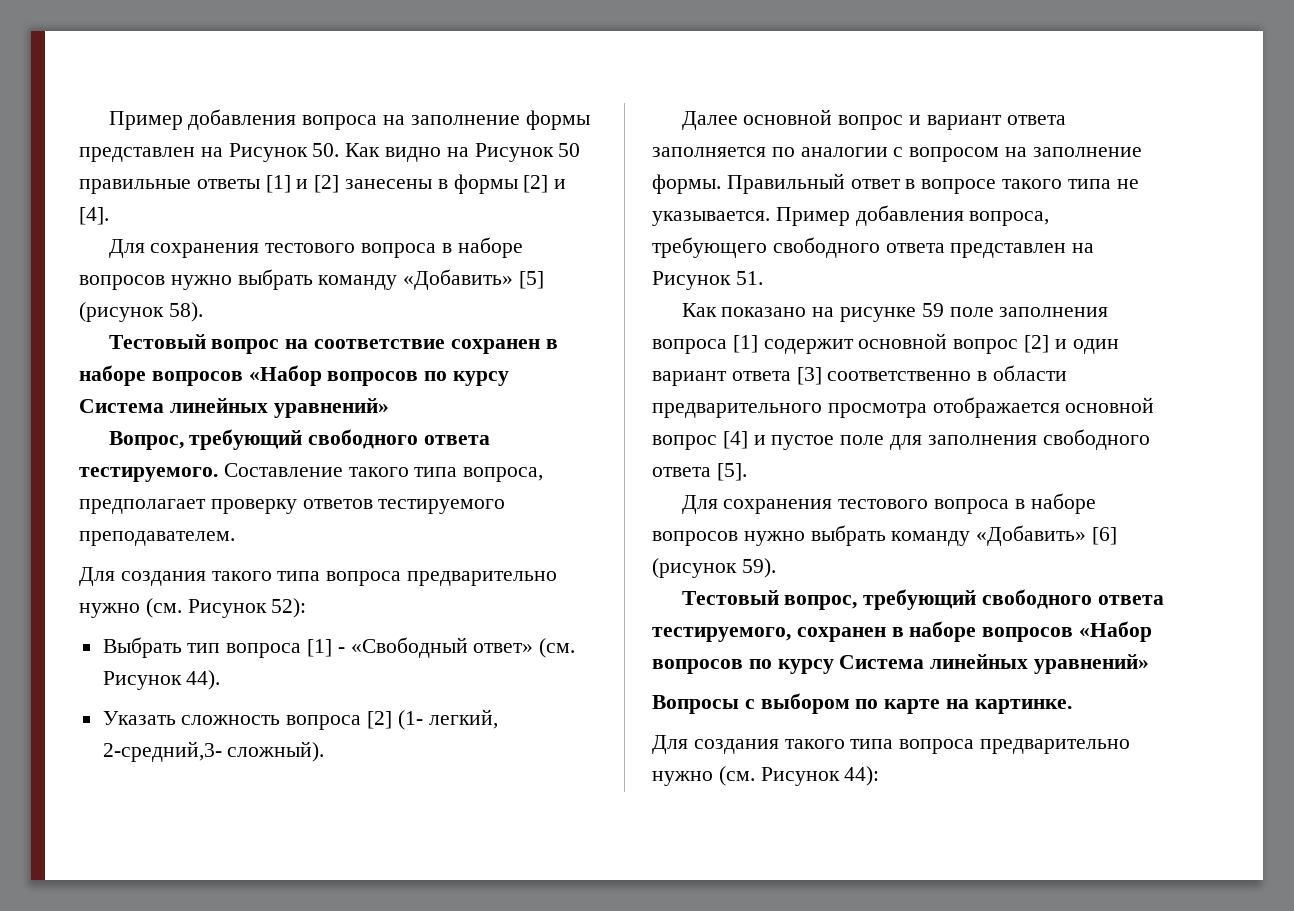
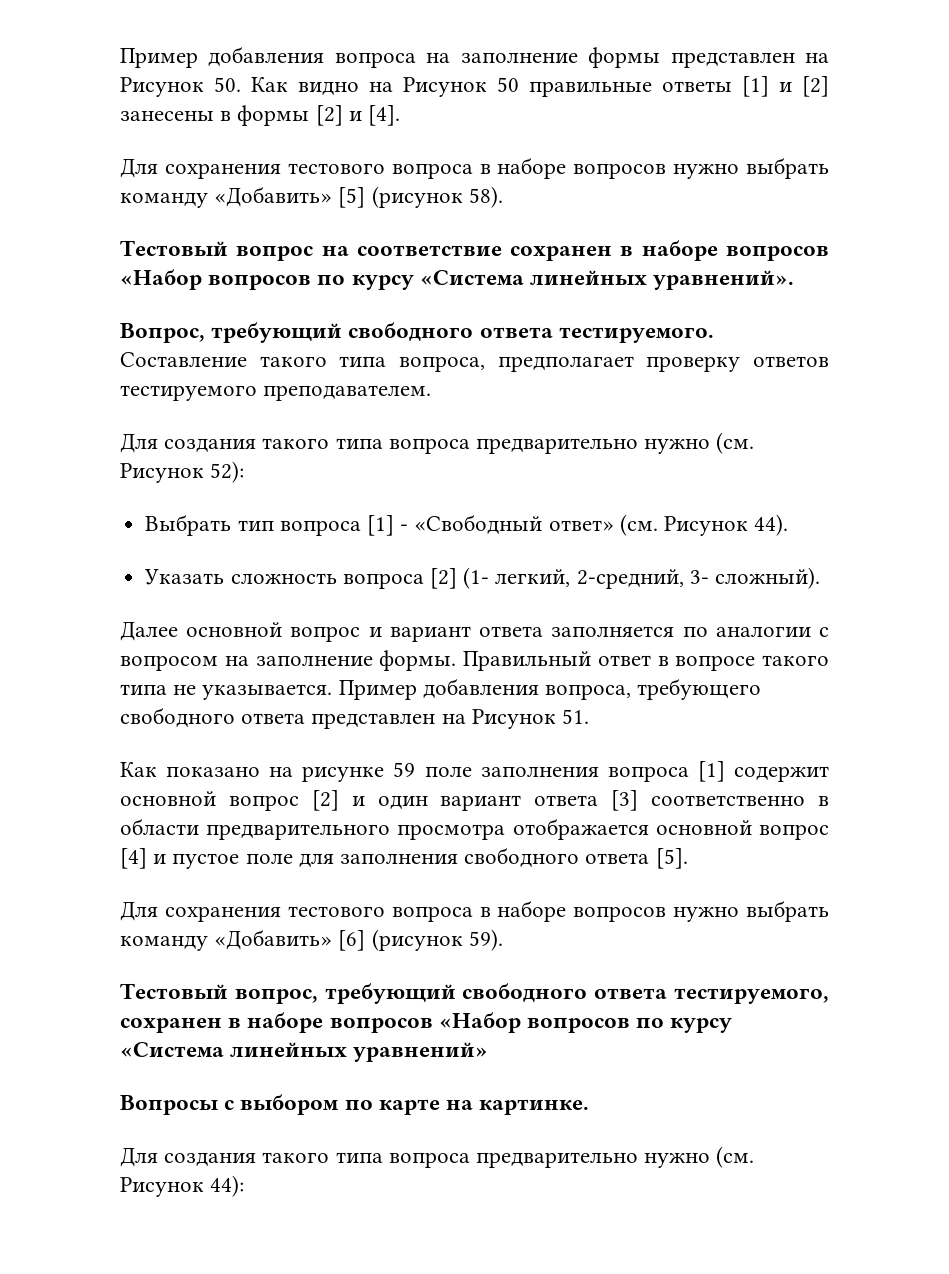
- Тестовый вопрос на соответствие сохранен в наборе вопросов «Набор вопросов по курсу Система линейных уравнений»
+ Тестовый вопрос на соответствие сохранен в наборе вопросов «Набор вопросов по курсу «Система линейных уравнений».
- Указать сложность вопроса [2] (1- легкий, 2-средний,3- сложный).
+ Указать сложность вопроса [2] (1- легкий, 2-средний, 3- сложный).
- Тестовый вопрос, требующий свободного ответа тестируемого, сохранен в наборе вопросов «Набор вопросов по курсу Система линейных уравнений»
+ Тестовый вопрос, требующий свободного ответа тестируемого, сохранен в наборе вопросов «Набор вопросов по курсу «Система линейных уравнений»

